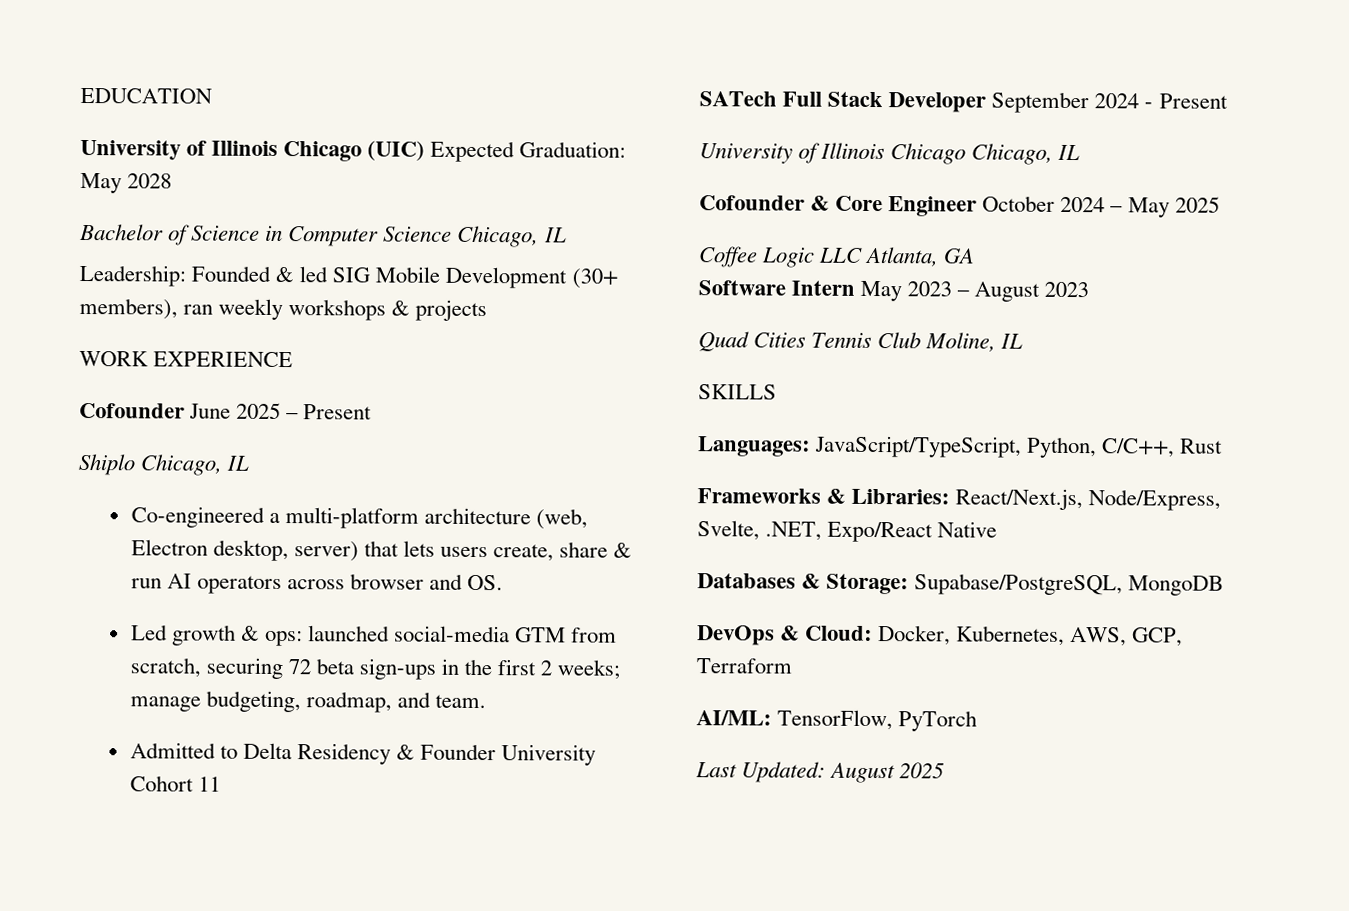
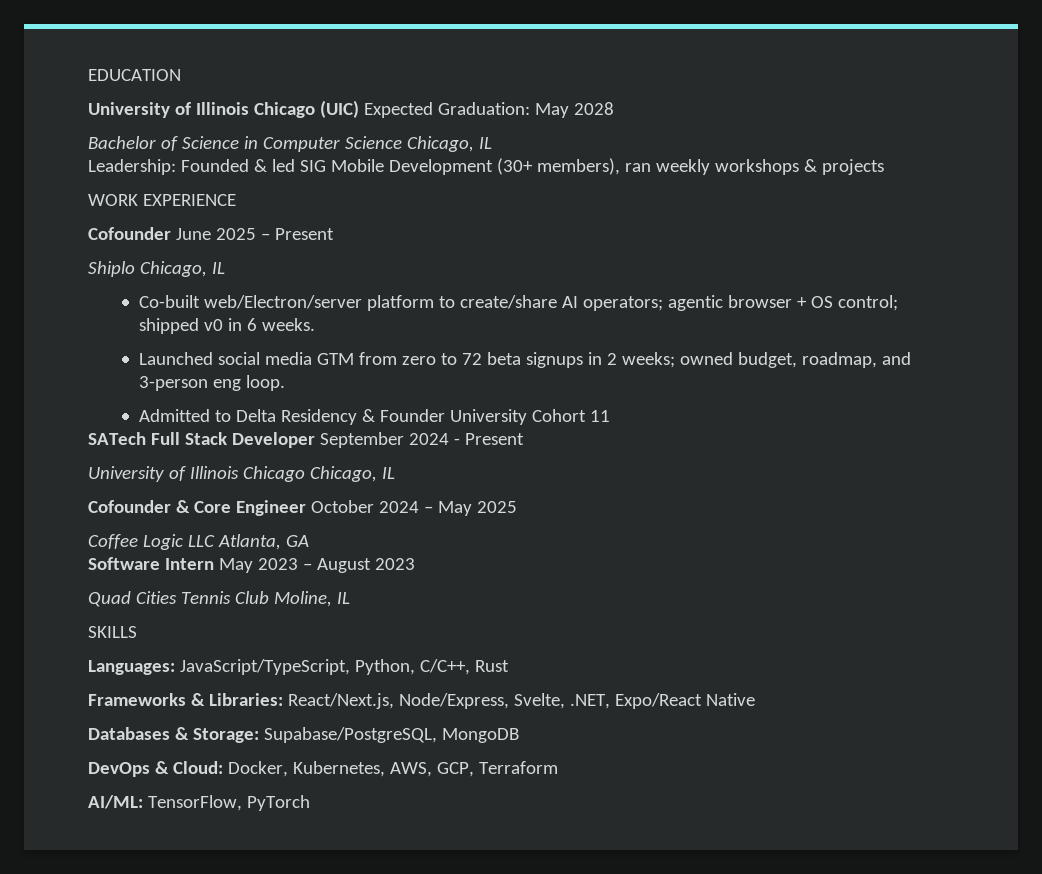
- Co-engineered a multi-platform architecture (web, Electron desktop, server) that lets users create, share & run AI operators across browser and OS.
- Led growth & ops: launched social-media GTM from scratch, securing 72 beta sign-ups in the first 2 weeks; manage budgeting, roadmap, and team.
+ Co-built web/Electron/server platform to create/share AI operators; agentic browser + OS control; shipped v0 in 6 weeks.
+ Launched social media GTM from zero to 72 beta signups in 2 weeks; owned budget, roadmap, and 3-person eng loop.
- Last Updated: August 2025

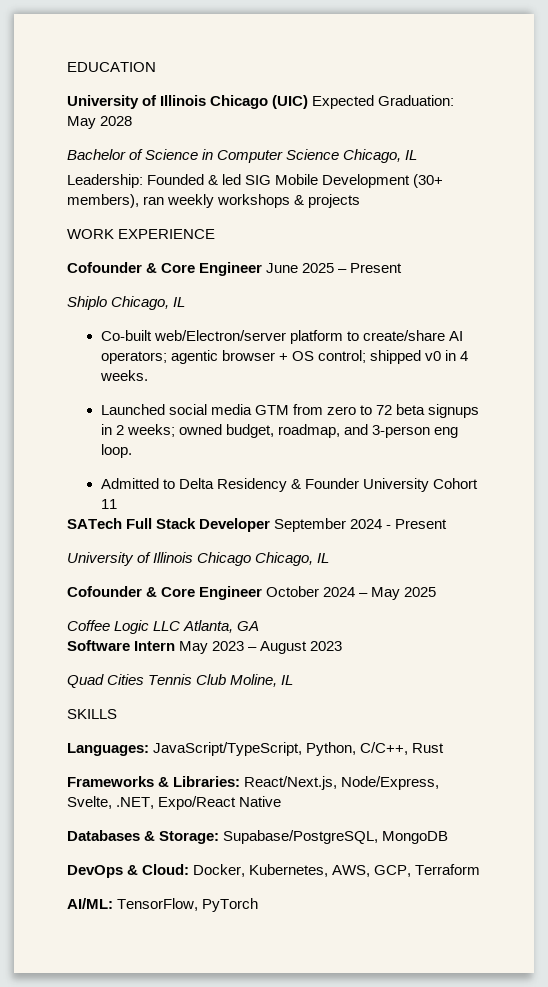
- Cofounder June 2025 – Present
+ Cofounder & Core Engineer June 2025 – Present
- Co-built web/Electron/server platform to create/share AI operators; agentic browser + OS control; shipped v0 in 6 weeks.
+ Co-built web/Electron/server platform to create/share AI operators; agentic browser + OS control; shipped v0 in 4 weeks.

